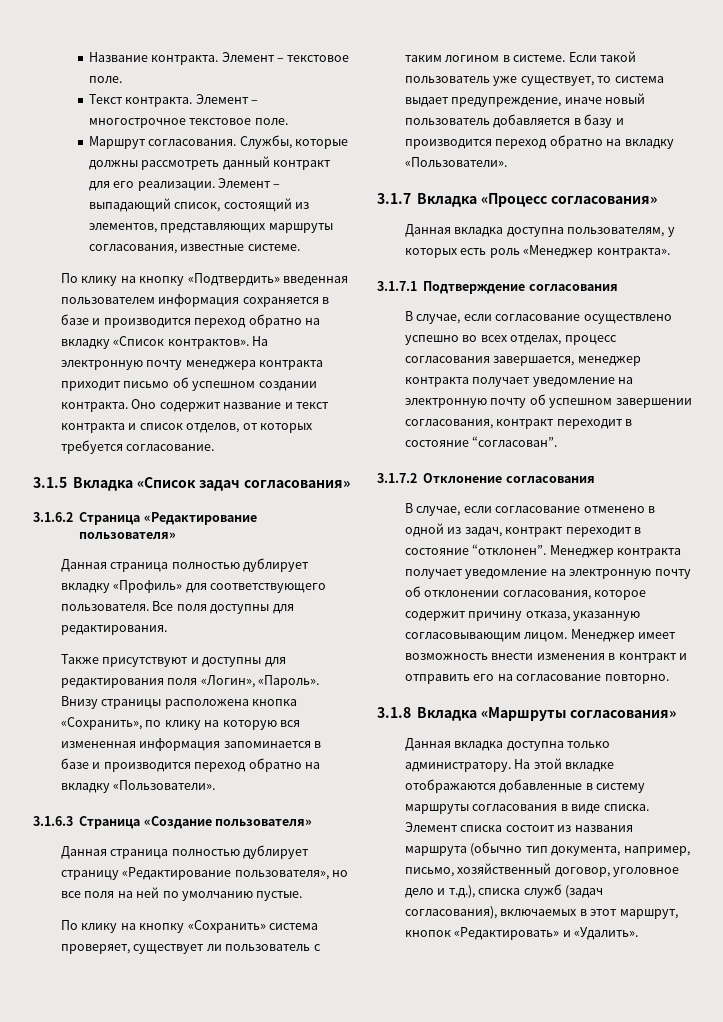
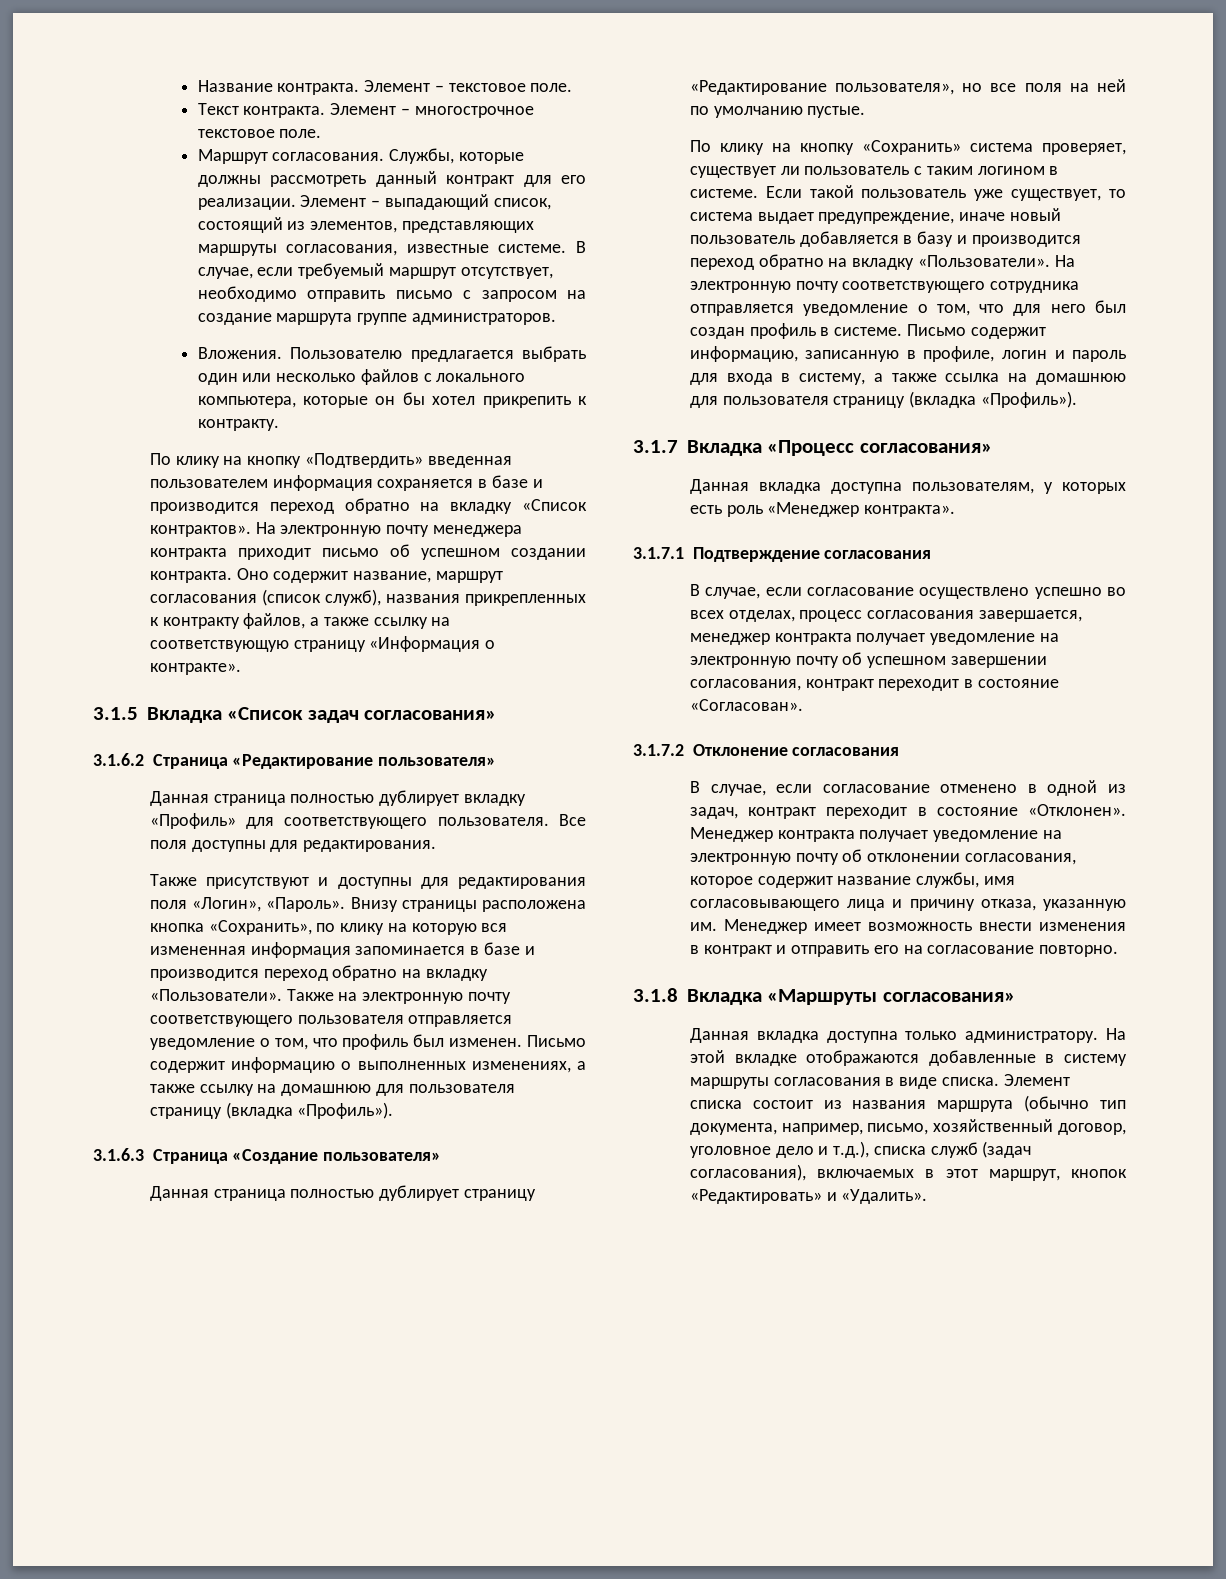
+ В случае, если требуемый маршрут отсутствует, необходимо отправить письмо с запросом на создание маршрута группе администраторов.
+ Вложения. Пользователю предлагается выбрать один или несколько файлов с локального компьютера, которые он бы хотел прикрепить к контракту.
- Оно содержит название и текст контракта и список отделов, от которых требуется согласование.
+ Оно содержит название, маршрут согласования (список служб), названия прикрепленных к контракту файлов, а также ссылку на соответствующую страницу «Информация о контракте».
+ Также на электронную почту соответствующего пользователя отправляется уведомление о том, что профиль был изменен. Письмо содержит информацию о выполненных изменениях, а также ссылку на домашнюю для пользователя страницу (вкладка «Профиль»).
+ На электронную почту соответствующего сотрудника отправляется уведомление о том, что для него был создан профиль в системе. Письмо содержит информацию, записанную в профиле, логин и пароль для входа в систему, а также ссылка на домашнюю для пользователя страницу (вкладка «Профиль»).
- В случае, если согласование осуществлено успешно во всех отделах, процесс согласования завершается, менеджер контракта получает уведомление на электронную почту об успешном завершении согласования, контракт переходит в состояние “согласован”.
+ В случае, если согласование осуществлено успешно во всех отделах, процесс согласования завершается, менеджер контракта получает уведомление на электронную почту об успешном завершении согласования, контракт переходит в состояние «Согласован».
- В случае, если согласование отменено в одной из задач, контракт переходит в состояние “отклонен”.
+ В случае, если согласование отменено в одной из задач, контракт переходит в состояние «Отклонен».
- Менеджер контракта получает уведомление на электронную почту об отклонении согласования, которое содержит причину отказа, указанную согласовывающим лицом. Менеджер имеет возможность внести изменения в контракт и отправить его на согласование повторно.
+ Менеджер контракта получает уведомление на электронную почту об отклонении согласования, которое содержит название службы, имя согласовывающего лица и причину отказа, указанную им. Менеджер имеет возможность внести изменения в контракт и отправить его на согласование повторно.

